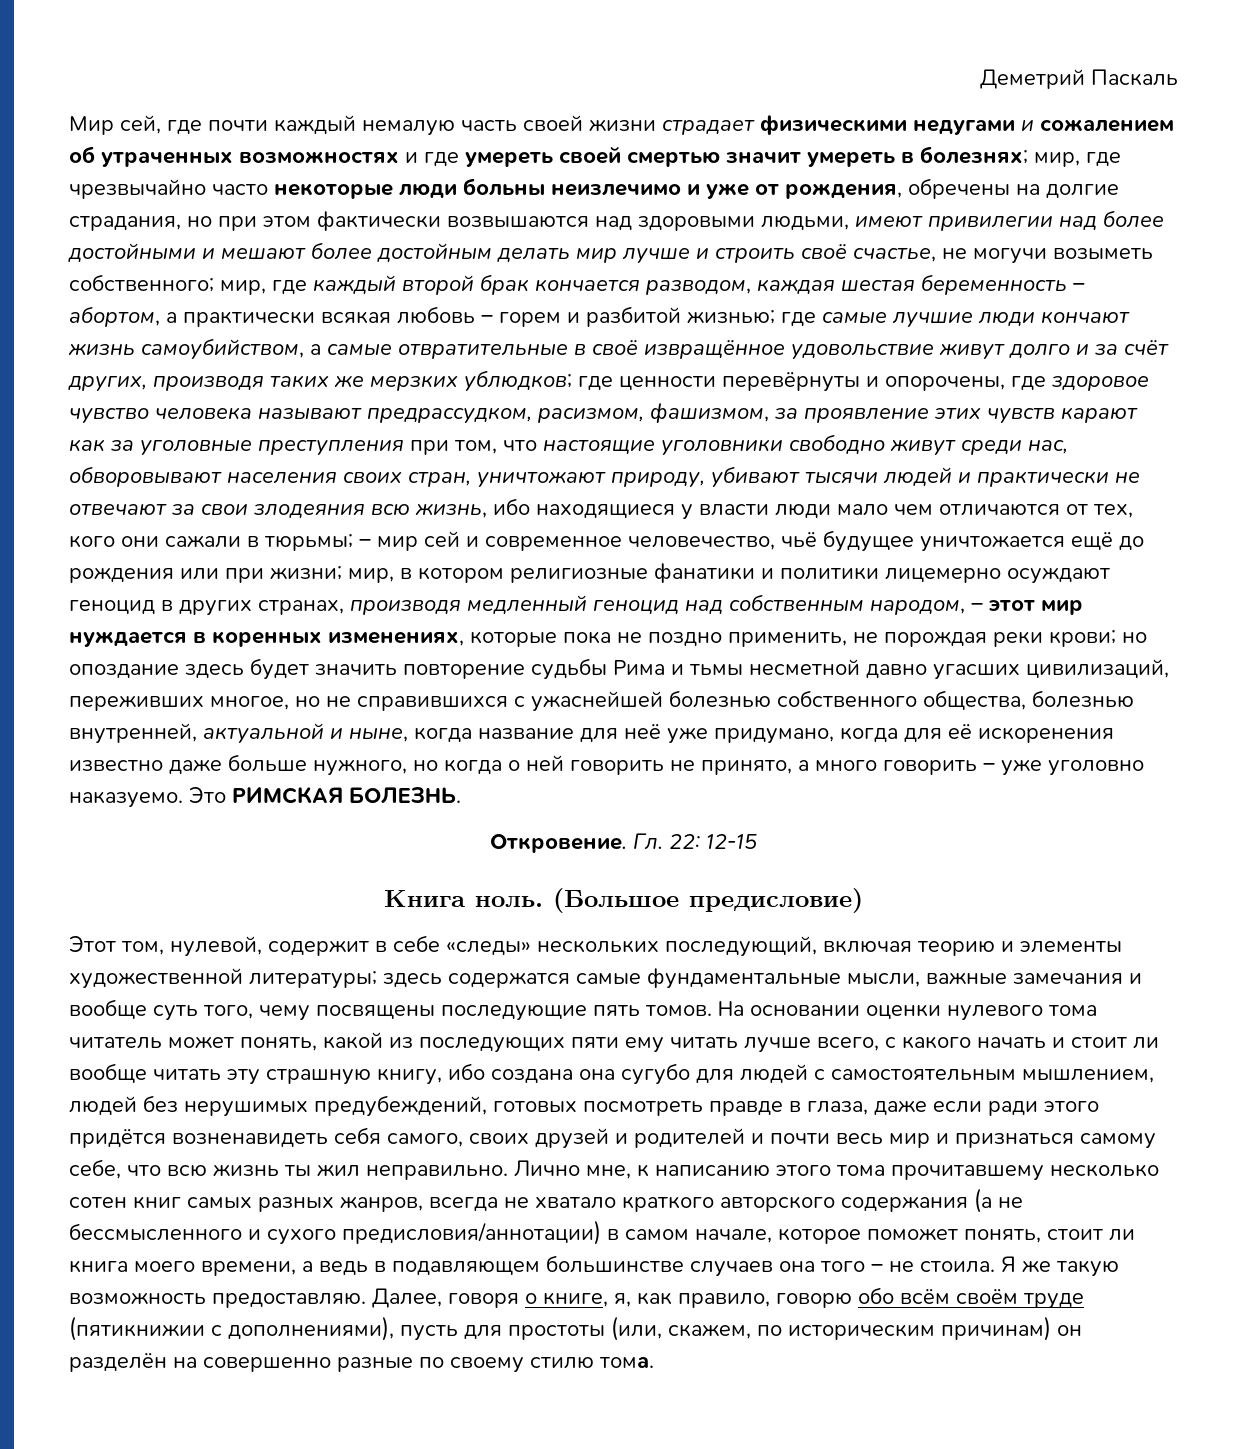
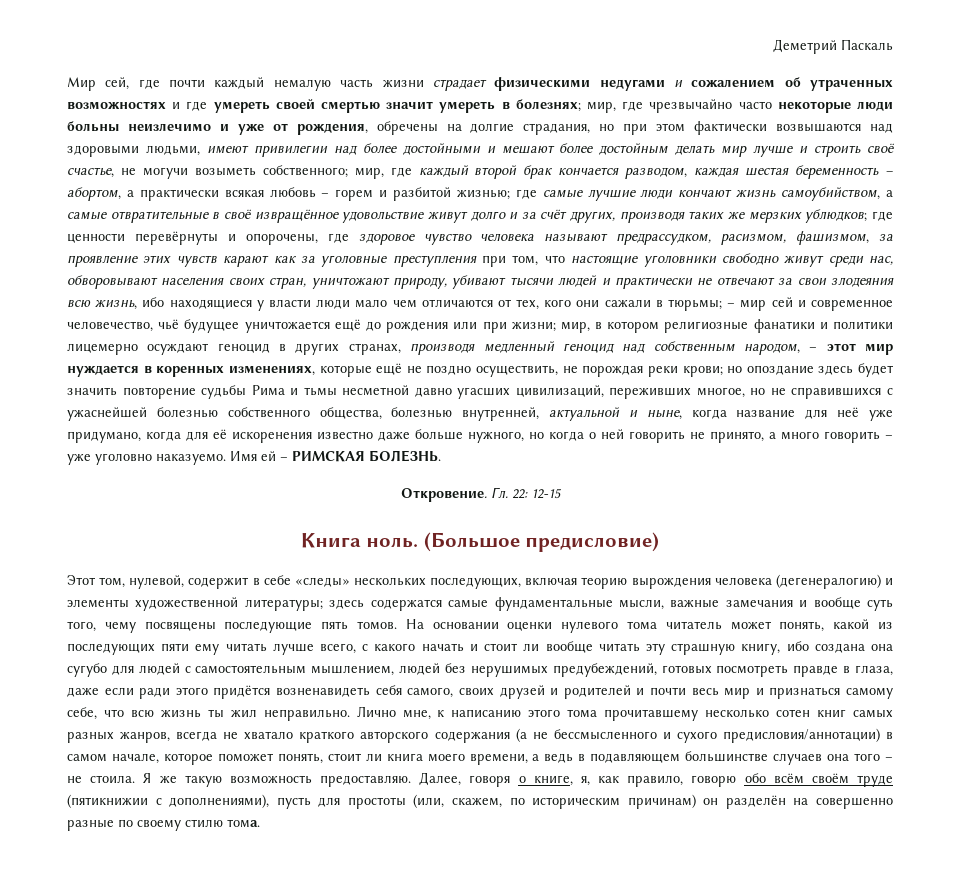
- Мир сей, где почти каждый немалую часть своей жизни страдает физическими недугами и сожалением об утраченных возможностях и где умереть своей смертью значит умереть в болезнях;
+ Мир сей, где почти каждый немалую часть жизни страдает физическими недугами и сожалением об утраченных возможностях и где умереть своей смертью значит умереть в болезнях;
- мир, в котором религиозные фанатики и политики лицемерно осуждают геноцид в других странах, производя медленный геноцид над собственным народом, – этот мир нуждается в коренных изменениях, которые пока не поздно применить, не порождая реки крови;
+ мир, в котором религиозные фанатики и политики лицемерно осуждают геноцид в других странах, производя медленный геноцид над собственным народом, – этот мир нуждается в коренных изменениях, которые ещё не поздно осуществить, не порождая реки крови;
- Это РИМСКАЯ БОЛЕЗНЬ.
+ Имя ей – РИМСКАЯ БОЛЕЗНЬ.
- Этот том, нулевой, содержит в себе «следы» нескольких последующий, включая теорию и элементы художественной литературы; здесь содержатся самые фундаментальные мысли, важные замечания и вообще суть того, чему посвящены последующие пять томов.
+ Этот том, нулевой, содержит в себе «следы» нескольких последующих, включая теорию вырождения человека (дегенералогию) и элементы художественной литературы; здесь содержатся самые фундаментальные мысли, важные замечания и вообще суть того, чему посвящены последующие пять томов.

